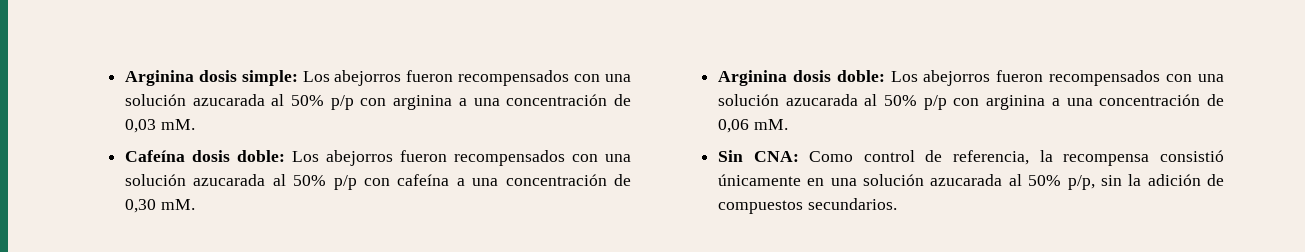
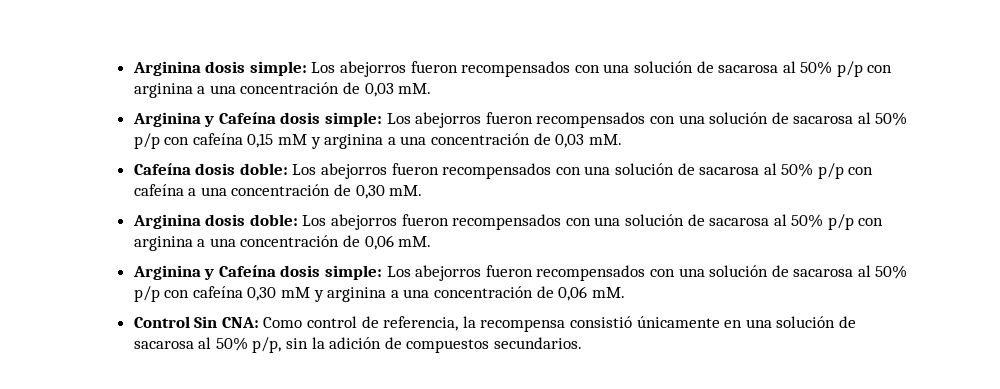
- Arginina dosis simple: Los abejorros fueron recompensados con una solución azucarada al 50% p/p con arginina a una concentración de 0,03 mM.
+ Arginina dosis simple: Los abejorros fueron recompensados con una solución de sacarosa al 50% p/p con arginina a una concentración de 0,03 mM.
+ Arginina y Cafeína dosis simple: Los abejorros fueron recompensados con una solución de sacarosa al 50% p/p con cafeína 0,15 mM y arginina a una concentración de 0,03 mM.
- Cafeína dosis doble: Los abejorros fueron recompensados con una solución azucarada al 50% p/p con cafeína a una concentración de 0,30 mM.
+ Cafeína dosis doble: Los abejorros fueron recompensados con una solución de sacarosa al 50% p/p con cafeína a una concentración de 0,30 mM.
- Arginina dosis doble: Los abejorros fueron recompensados con una solución azucarada al 50% p/p con arginina a una concentración de 0,06 mM.
+ Arginina dosis doble: Los abejorros fueron recompensados con una solución de sacarosa al 50% p/p con arginina a una concentración de 0,06 mM.
- Sin CNA: Como control de referencia, la recompensa consistió únicamente en una solución azucarada al 50% p/p, sin la adición de compuestos secundarios.
+ Arginina y Cafeína dosis simple: Los abejorros fueron recompensados con una solución de sacarosa al 50% p/p con cafeína 0,30 mM y arginina a una concentración de 0,06 mM.
+ Control Sin CNA: Como control de referencia, la recompensa consistió únicamente en una solución de sacarosa al 50% p/p, sin la adición de compuestos secundarios.

